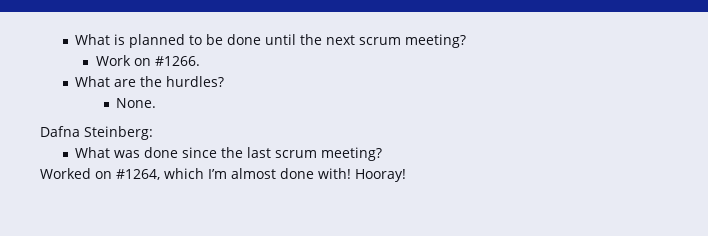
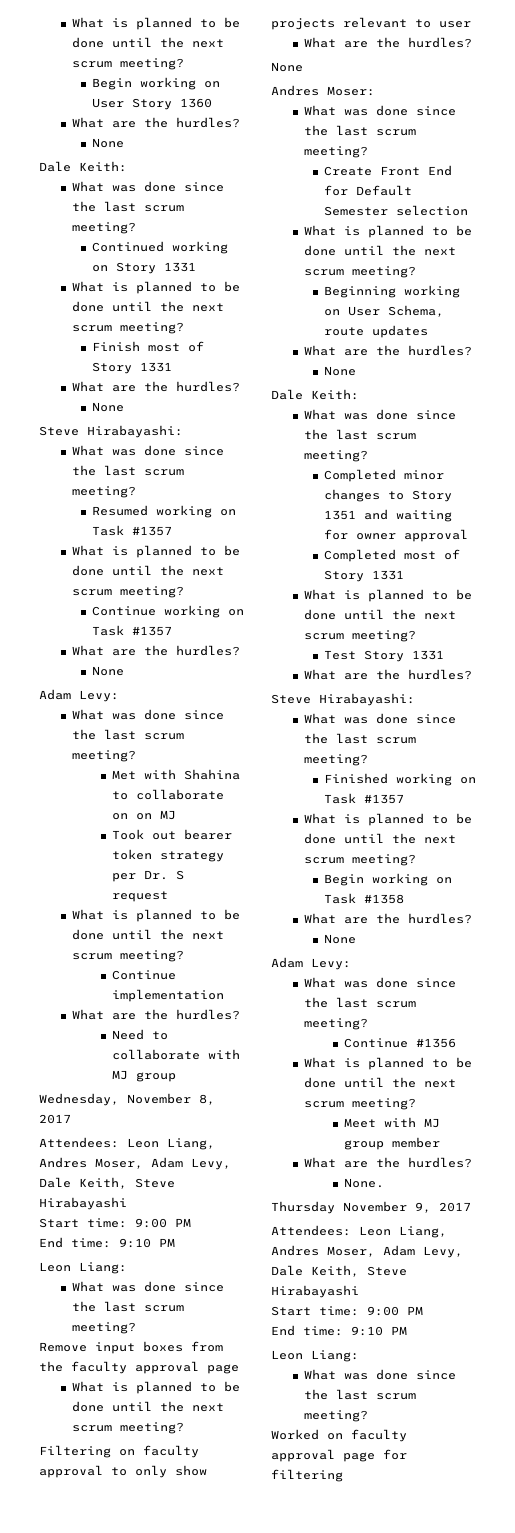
- Work on #1266.
+ Begin working on User Story 1360
+ What are the hurdles?
+ None
+ Dale Keith:
+ What was done since the last scrum meeting?
+ Continued working on Story 1331
+ What is planned to be done until the next scrum meeting?
+ Finish most of Story 1331
+ What are the hurdles?
+ None
+ Steve Hirabayashi:
+ What was done since the last scrum meeting?
+ Resumed working on Task #1357
+ What is planned to be done until the next scrum meeting?
+ Continue working on Task #1357
+ What are the hurdles?
+ None
+ Adam Levy:
+ What was done since the last scrum meeting?
+ Met with Shahina to collaborate on on MJ
+ Took out bearer token strategy per Dr. S request
+ What is planned to be done until the next scrum meeting?
+ Continue implementation
+ What are the hurdles?
+ Need to collaborate with MJ group
+ Wednesday, November 8, 2017
+ Attendees: Leon Liang, Andres Moser, Adam Levy, Dale Keith, Steve Hirabayashi
+ Start time: 9:00 PM
+ End time: 9:10 PM
+ Leon Liang:
+ What was done since the last scrum meeting?
+ Remove input boxes from the faculty approval page
+ What is planned to be done until the next scrum meeting?
+ Filtering on faculty approval to only show projects relevant to user
+ What are the hurdles?
+ None
+ Andres Moser:
+ What was done since the last scrum meeting?
+ Create Front End for Default Semester selection
+ What is planned to be done until the next scrum meeting?
+ Beginning working on User Schema, route updates
+ What are the hurdles?
+ None
+ Dale Keith:
+ What was done since the last scrum meeting?
+ Completed minor changes to Story 1351 and waiting for owner approval
+ Completed most of Story 1331
+ What is planned to be done until the next scrum meeting?
+ Test Story 1331
+ What are the hurdles?
+ Steve Hirabayashi:
+ What was done since the last scrum meeting?
+ Finished working on Task #1357
+ What is planned to be done until the next scrum meeting?
+ Begin working on Task #1358
+ What are the hurdles?
+ None
+ Adam Levy:
+ What was done since the last scrum meeting?
+ Continue #1356
+ What is planned to be done until the next scrum meeting?
+ Meet with MJ group member
- Dafna Steinberg:
+ Thursday November 9, 2017
+ Attendees: Leon Liang, Andres Moser, Adam Levy, Dale Keith, Steve Hirabayashi
+ Start time: 9:00 PM
+ End time: 9:10 PM
+ Leon Liang:
- Worked on #1264, which I’m almost done with! Hooray!
+ Worked on faculty approval page for filtering

